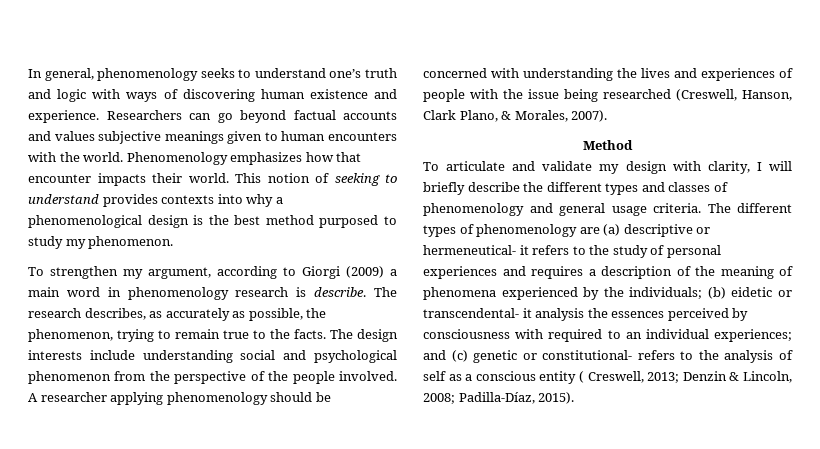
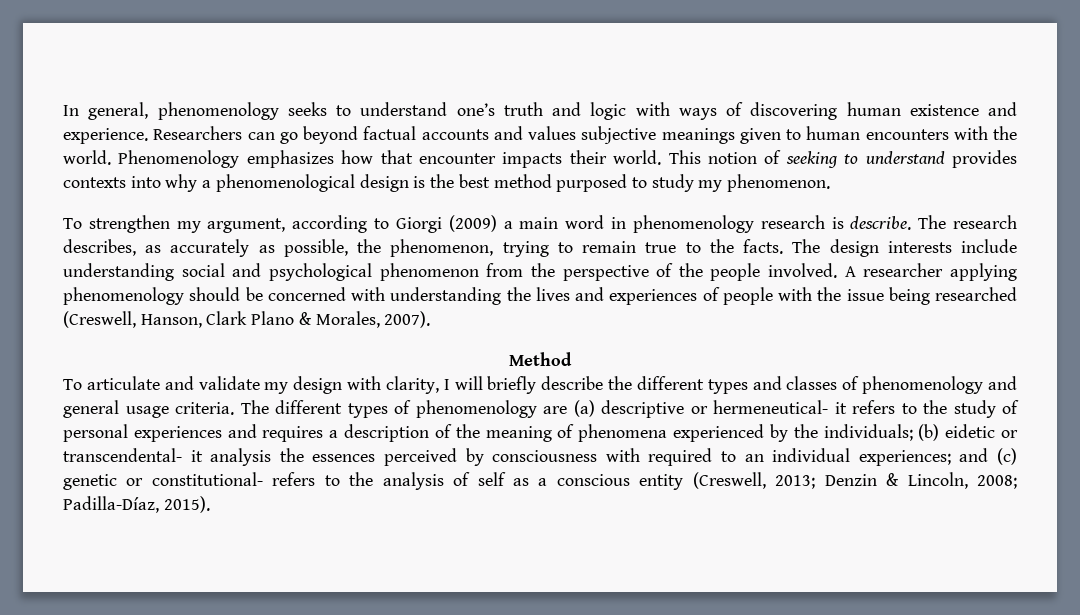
- A researcher applying phenomenology should be concerned with understanding the lives and experiences of people with the issue being researched (Creswell, Hanson, Clark Plano, & Morales, 2007).
+ A researcher applying phenomenology should be concerned with understanding the lives and experiences of people with the issue being researched (Creswell, Hanson, Clark Plano & Morales, 2007).
- and (c) genetic or constitutional- refers to the analysis of self as a conscious entity ( Creswell, 2013;
+ and (c) genetic or constitutional- refers to the analysis of self as a conscious entity (Creswell, 2013;

